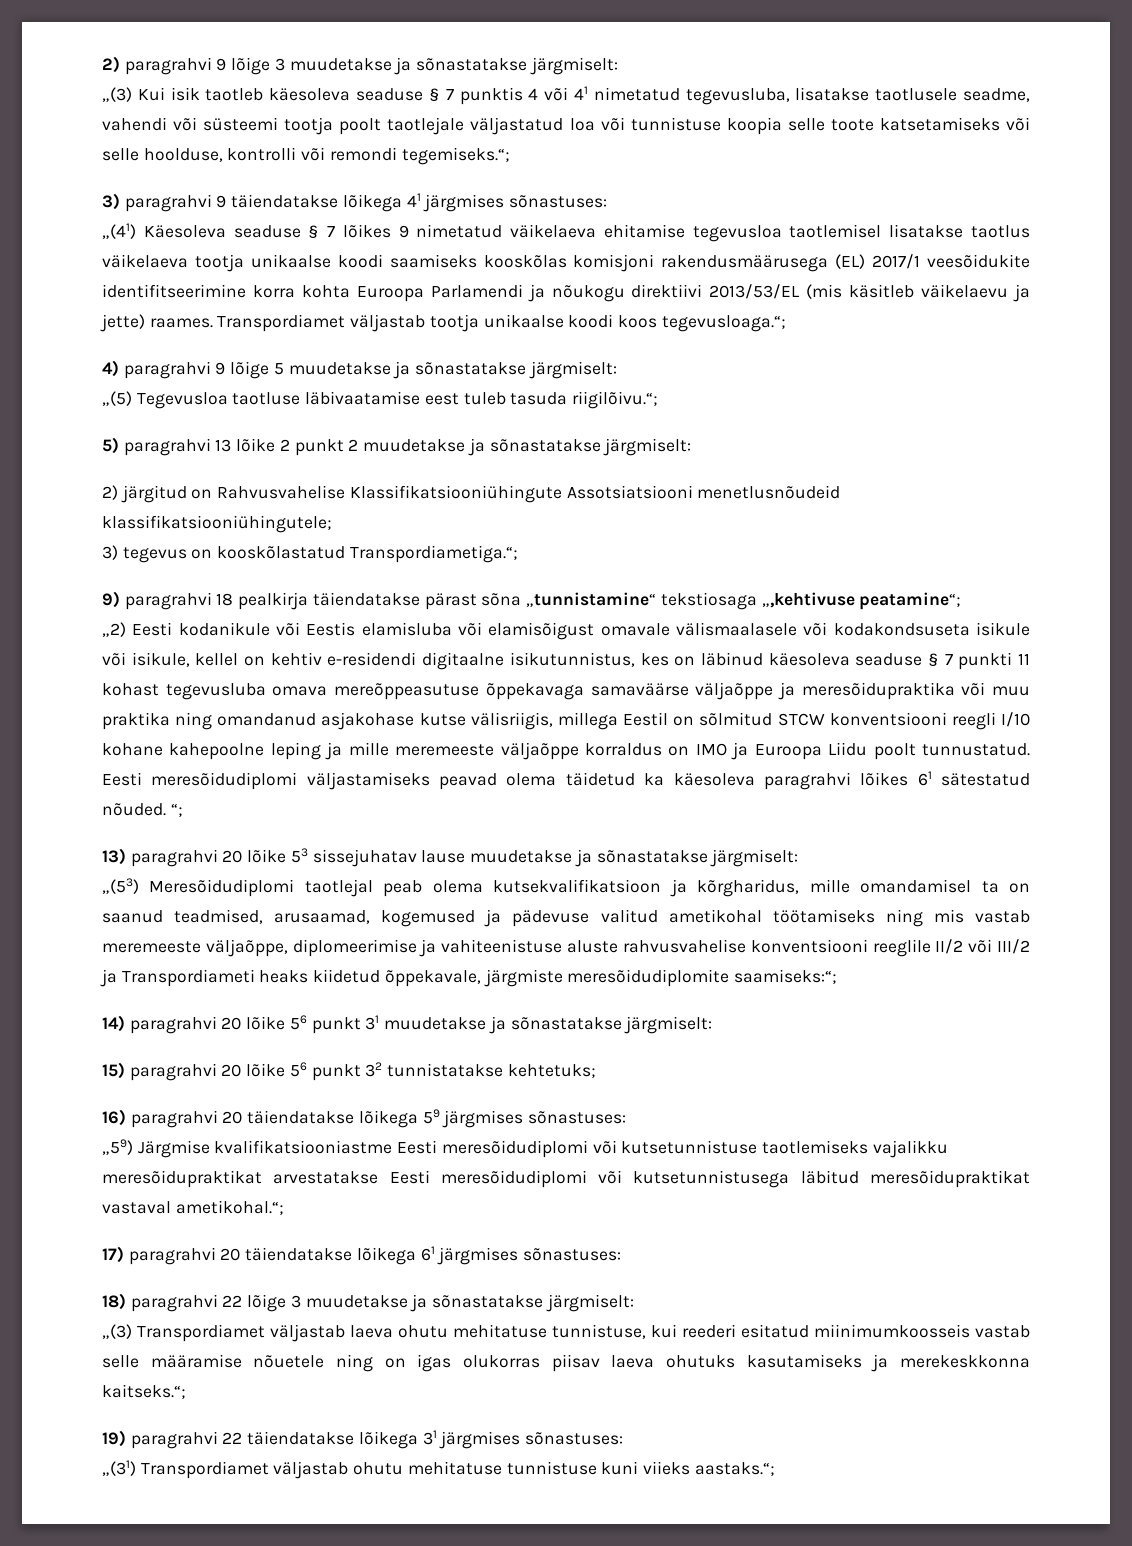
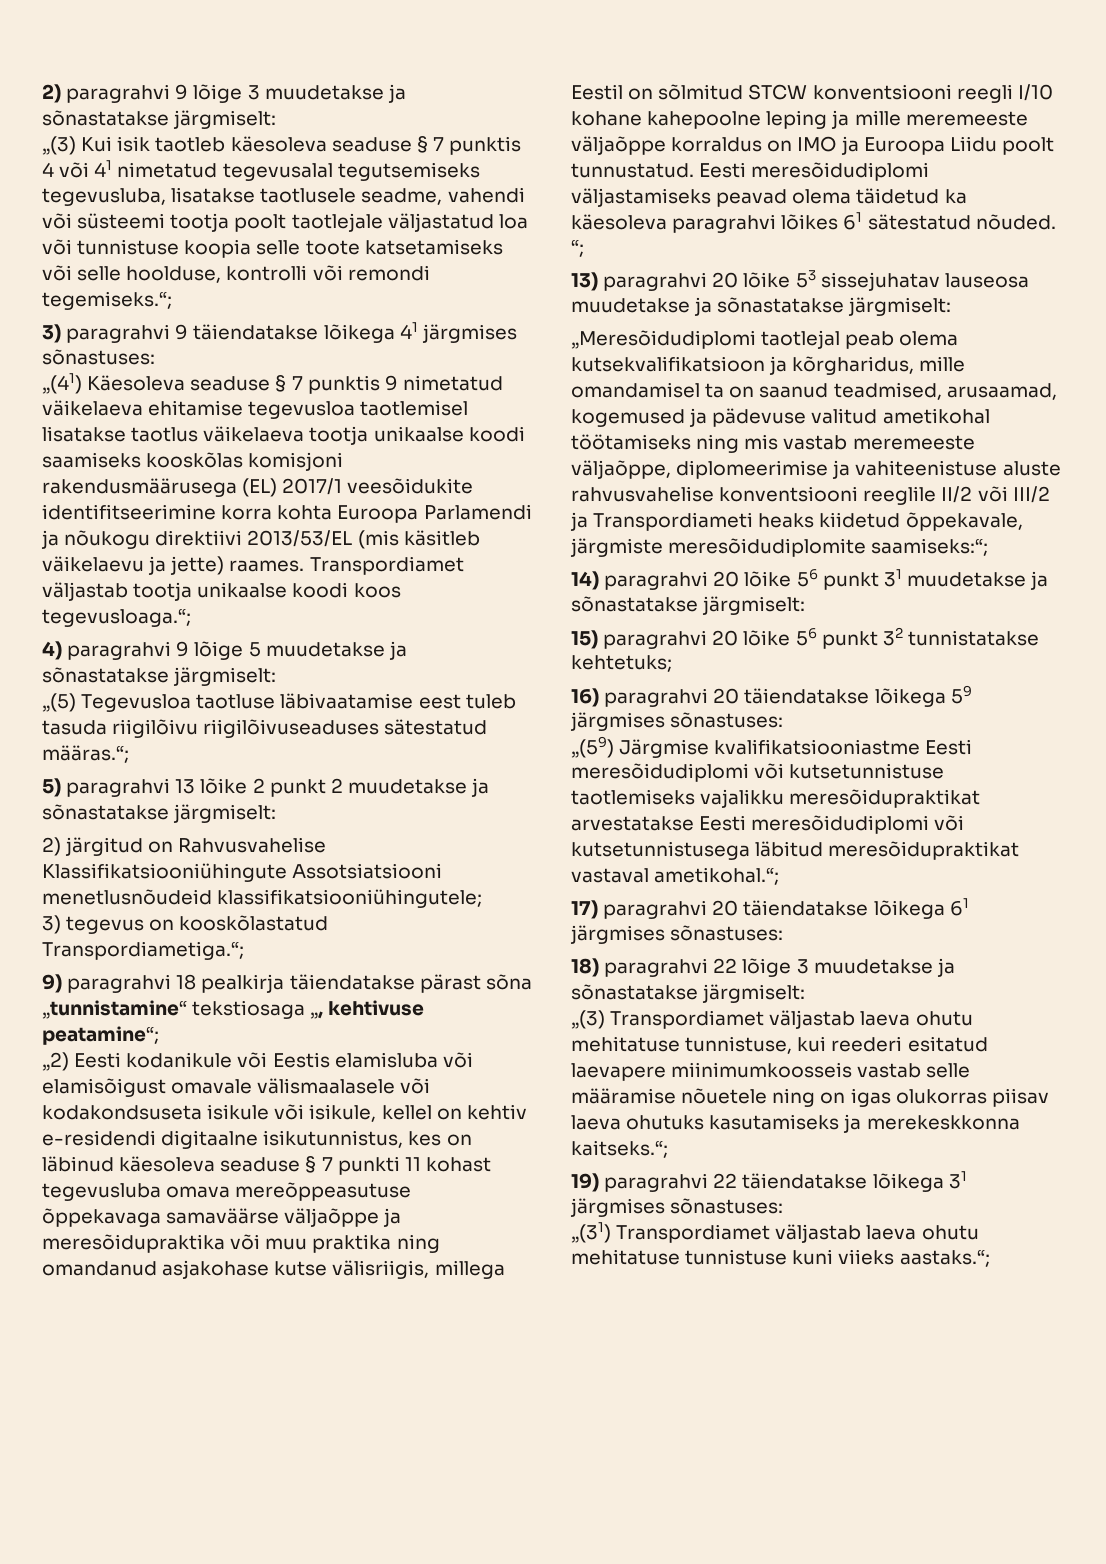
- „(3) Kui isik taotleb käesoleva seaduse § 7 punktis 4 või 41 nimetatud tegevusluba, lisatakse taotlusele seadme, vahendi või süsteemi tootja poolt taotlejale väljastatud loa või tunnistuse koopia selle toote katsetamiseks või selle hoolduse, kontrolli või remondi tegemiseks.“;
+ „(3) Kui isik taotleb käesoleva seaduse § 7 punktis 4 või 41 nimetatud tegevusalal tegutsemiseks tegevusluba, lisatakse taotlusele seadme, vahendi või süsteemi tootja poolt taotlejale väljastatud loa või tunnistuse koopia selle toote katsetamiseks või selle hoolduse, kontrolli või remondi tegemiseks.“;
- „(41) Käesoleva seaduse § 7 lõikes 9 nimetatud väikelaeva ehitamise tegevusloa taotlemisel lisatakse taotlus väikelaeva tootja unikaalse koodi saamiseks kooskõlas komisjoni rakendusmäärusega (EL) 2017/1 veesõidukite identifitseerimine korra kohta Euroopa Parlamendi ja nõukogu direktiivi 2013/53/EL (mis käsitleb väikelaevu ja jette) raames.
+ „(41) Käesoleva seaduse § 7 punktis 9 nimetatud väikelaeva ehitamise tegevusloa taotlemisel lisatakse taotlus väikelaeva tootja unikaalse koodi saamiseks kooskõlas komisjoni rakendusmäärusega (EL) 2017/1 veesõidukite identifitseerimine korra kohta Euroopa Parlamendi ja nõukogu direktiivi 2013/53/EL (mis käsitleb väikelaevu ja jette) raames.
- „(5) Tegevusloa taotluse läbivaatamise eest tuleb tasuda riigilõivu.“;
+ „(5) Tegevusloa taotluse läbivaatamise eest tuleb tasuda riigilõivu riigilõivuseaduses sätestatud määras.“;
- 9) paragrahvi 18 pealkirja täiendatakse pärast sõna „tunnistamine“ tekstiosaga „,kehtivuse peatamine“;
+ 9) paragrahvi 18 pealkirja täiendatakse pärast sõna „tunnistamine“ tekstiosaga „, kehtivuse peatamine“;
- 13) paragrahvi 20 lõike 53 sissejuhatav lause muudetakse ja sõnastatakse järgmiselt:
- „(53) Meresõidudiplomi taotlejal peab olema kutsekvalifikatsioon ja kõrgharidus, mille omandamisel ta on saanud teadmised, arusaamad, kogemused ja pädevuse valitud ametikohal töötamiseks ning mis vastab meremeeste väljaõppe, diplomeerimise ja vahiteenistuse aluste rahvusvahelise konventsiooni reeglile II/2 või III/2 ja Transpordiameti heaks kiidetud õppekavale, järgmiste meresõidudiplomite saamiseks:“;
+ 13) paragrahvi 20 lõike 53 sissejuhatav lauseosa muudetakse ja sõnastatakse järgmiselt:
+ „Meresõidudiplomi taotlejal peab olema kutsekvalifikatsioon ja kõrgharidus, mille omandamisel ta on saanud teadmised, arusaamad, kogemused ja pädevuse valitud ametikohal töötamiseks ning mis vastab meremeeste väljaõppe, diplomeerimise ja vahiteenistuse aluste rahvusvahelise konventsiooni reeglile II/2 või III/2 ja Transpordiameti heaks kiidetud õppekavale, järgmiste meresõidudiplomite saamiseks:“;
- „59) Järgmise kvalifikatsiooniastme Eesti meresõidudiplomi või kutsetunnistuse taotlemiseks vajalikku meresõidupraktikat arvestatakse Eesti meresõidudiplomi või kutsetunnistusega läbitud meresõidupraktikat vastaval ametikohal.“;
+ „(59) Järgmise kvalifikatsiooniastme Eesti meresõidudiplomi või kutsetunnistuse taotlemiseks vajalikku meresõidupraktikat arvestatakse Eesti meresõidudiplomi või kutsetunnistusega läbitud meresõidupraktikat vastaval ametikohal.“;
- „(3) Transpordiamet väljastab laeva ohutu mehitatuse tunnistuse, kui reederi esitatud miinimumkoosseis vastab selle määramise nõuetele ning on igas olukorras piisav laeva ohutuks kasutamiseks ja merekeskkonna kaitseks.“;
+ „(3) Transpordiamet väljastab laeva ohutu mehitatuse tunnistuse, kui reederi esitatud laevapere miinimumkoosseis vastab selle määramise nõuetele ning on igas olukorras piisav laeva ohutuks kasutamiseks ja merekeskkonna kaitseks.“;
- „(31) Transpordiamet väljastab ohutu mehitatuse tunnistuse kuni viieks aastaks.“;
+ „(31) Transpordiamet väljastab laeva ohutu mehitatuse tunnistuse kuni viieks aastaks.“;

